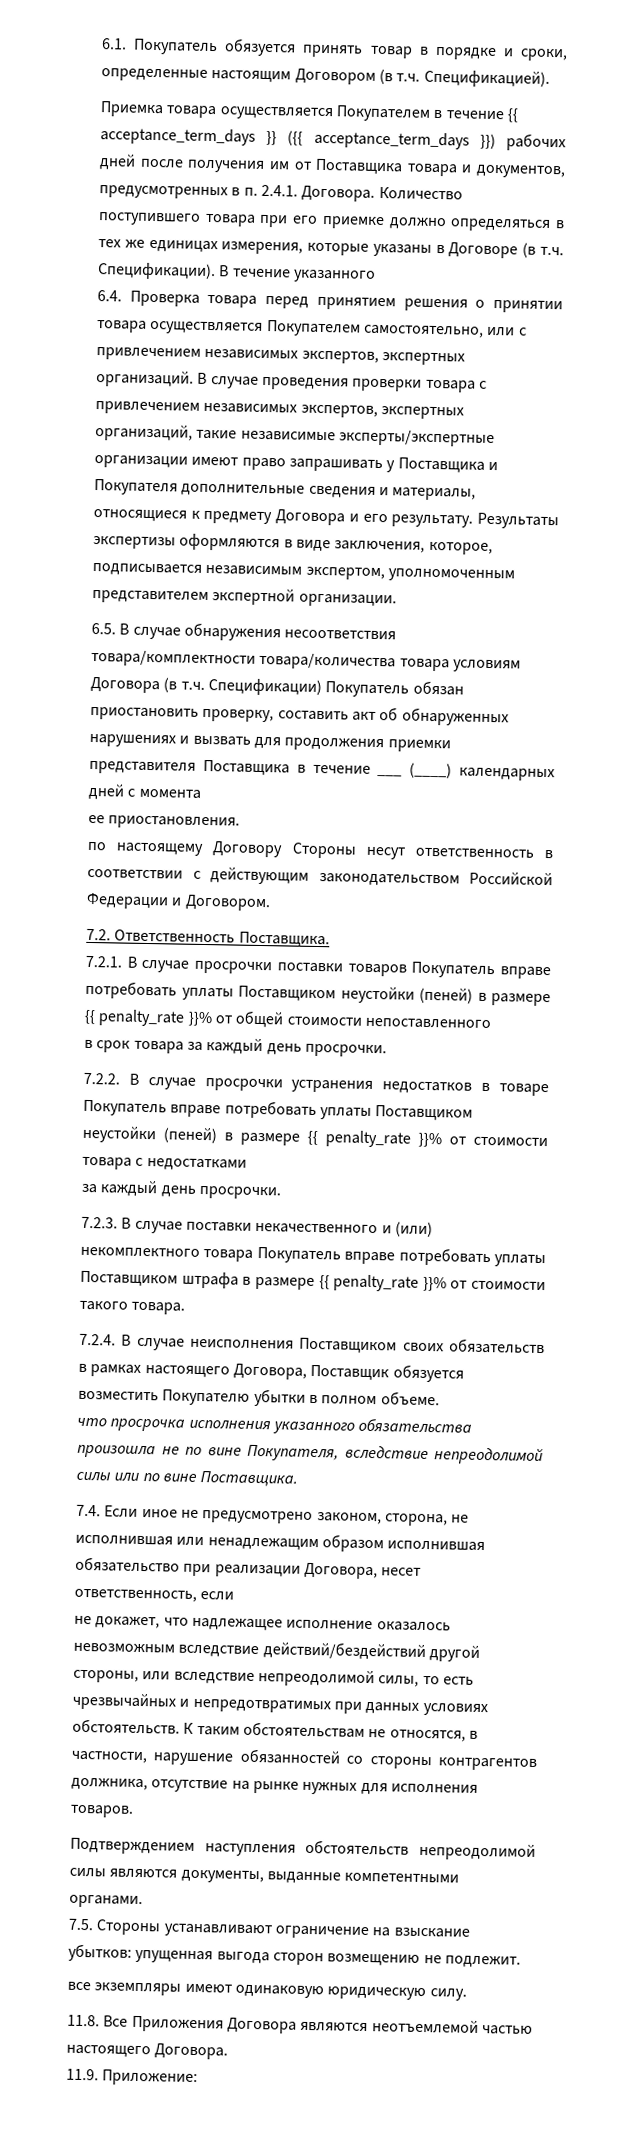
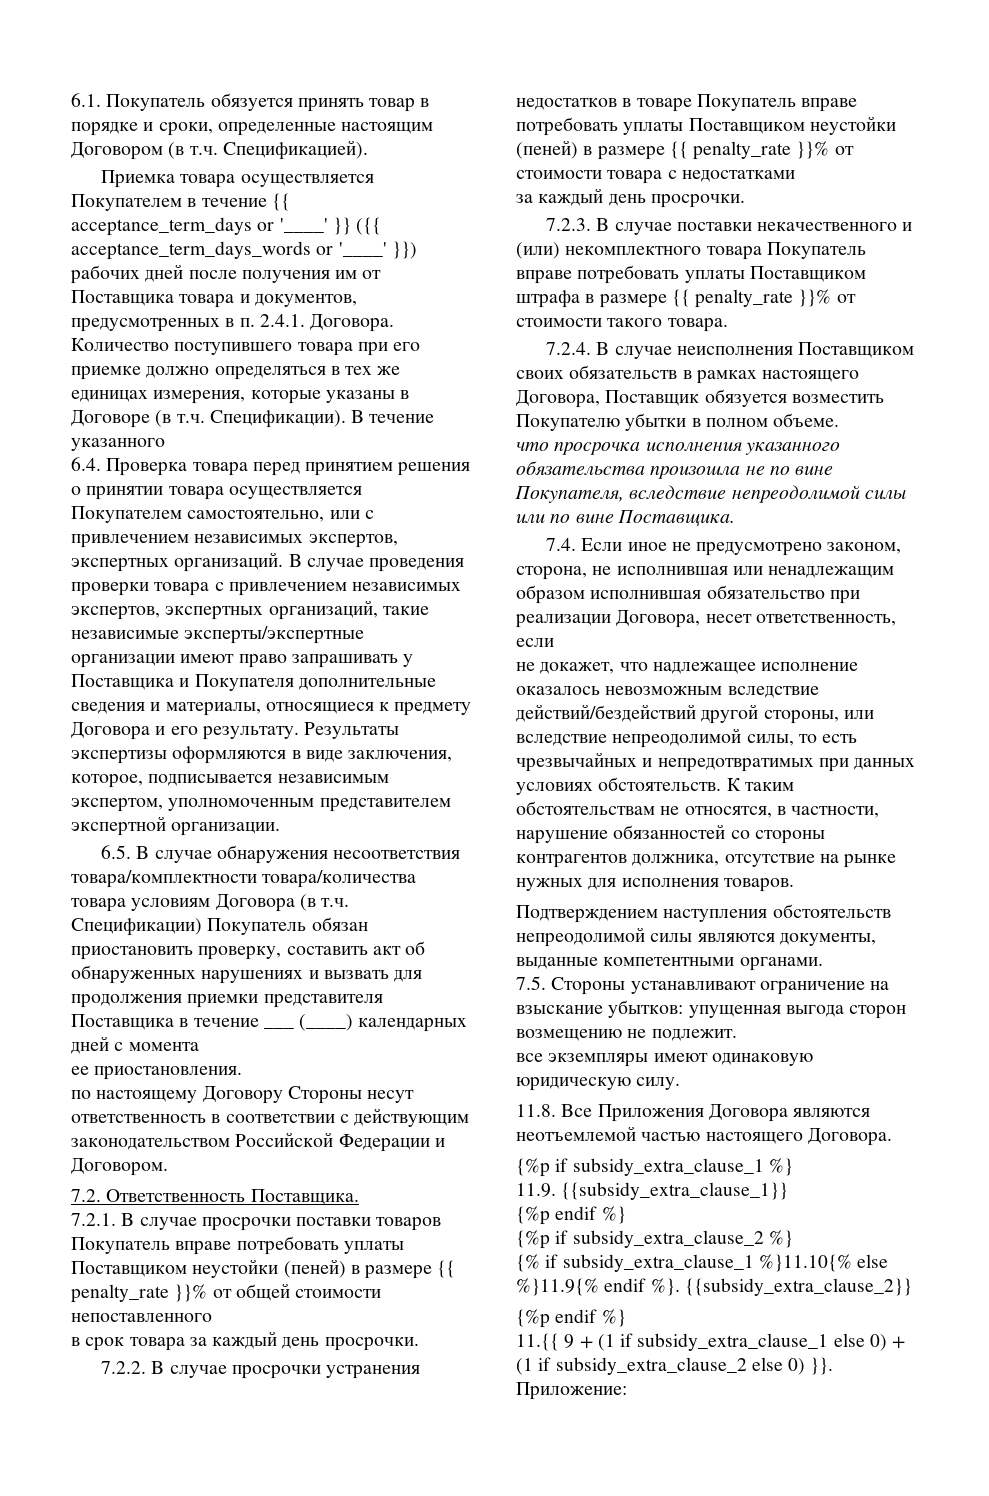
- Приемка товара осуществляется Покупателем в течение {{ acceptance_term_days }} ({{ acceptance_term_days }}) рабочих дней после получения им от Поставщика товара и документов, предусмотренных в п. 2.4.1. Договора.
+ Приемка товара осуществляется Покупателем в течение {{ acceptance_term_days or '____' }} ({{ acceptance_term_days_words or '____' }}) рабочих дней после получения им от Поставщика товара и документов, предусмотренных в п. 2.4.1. Договора.
- 11.9. Приложение:
+ {%p if subsidy_extra_clause_1 %}
+ 11.9. {{subsidy_extra_clause_1}}
+ {%p endif %}
+ {%p if subsidy_extra_clause_2 %}
+ {% if subsidy_extra_clause_1 %}11.10{% else %}11.9{% endif %}. {{subsidy_extra_clause_2}}
+ {%p endif %}
+ 11.{{ 9 + (1 if subsidy_extra_clause_1 else 0) + (1 if subsidy_extra_clause_2 else 0) }}. Приложение:

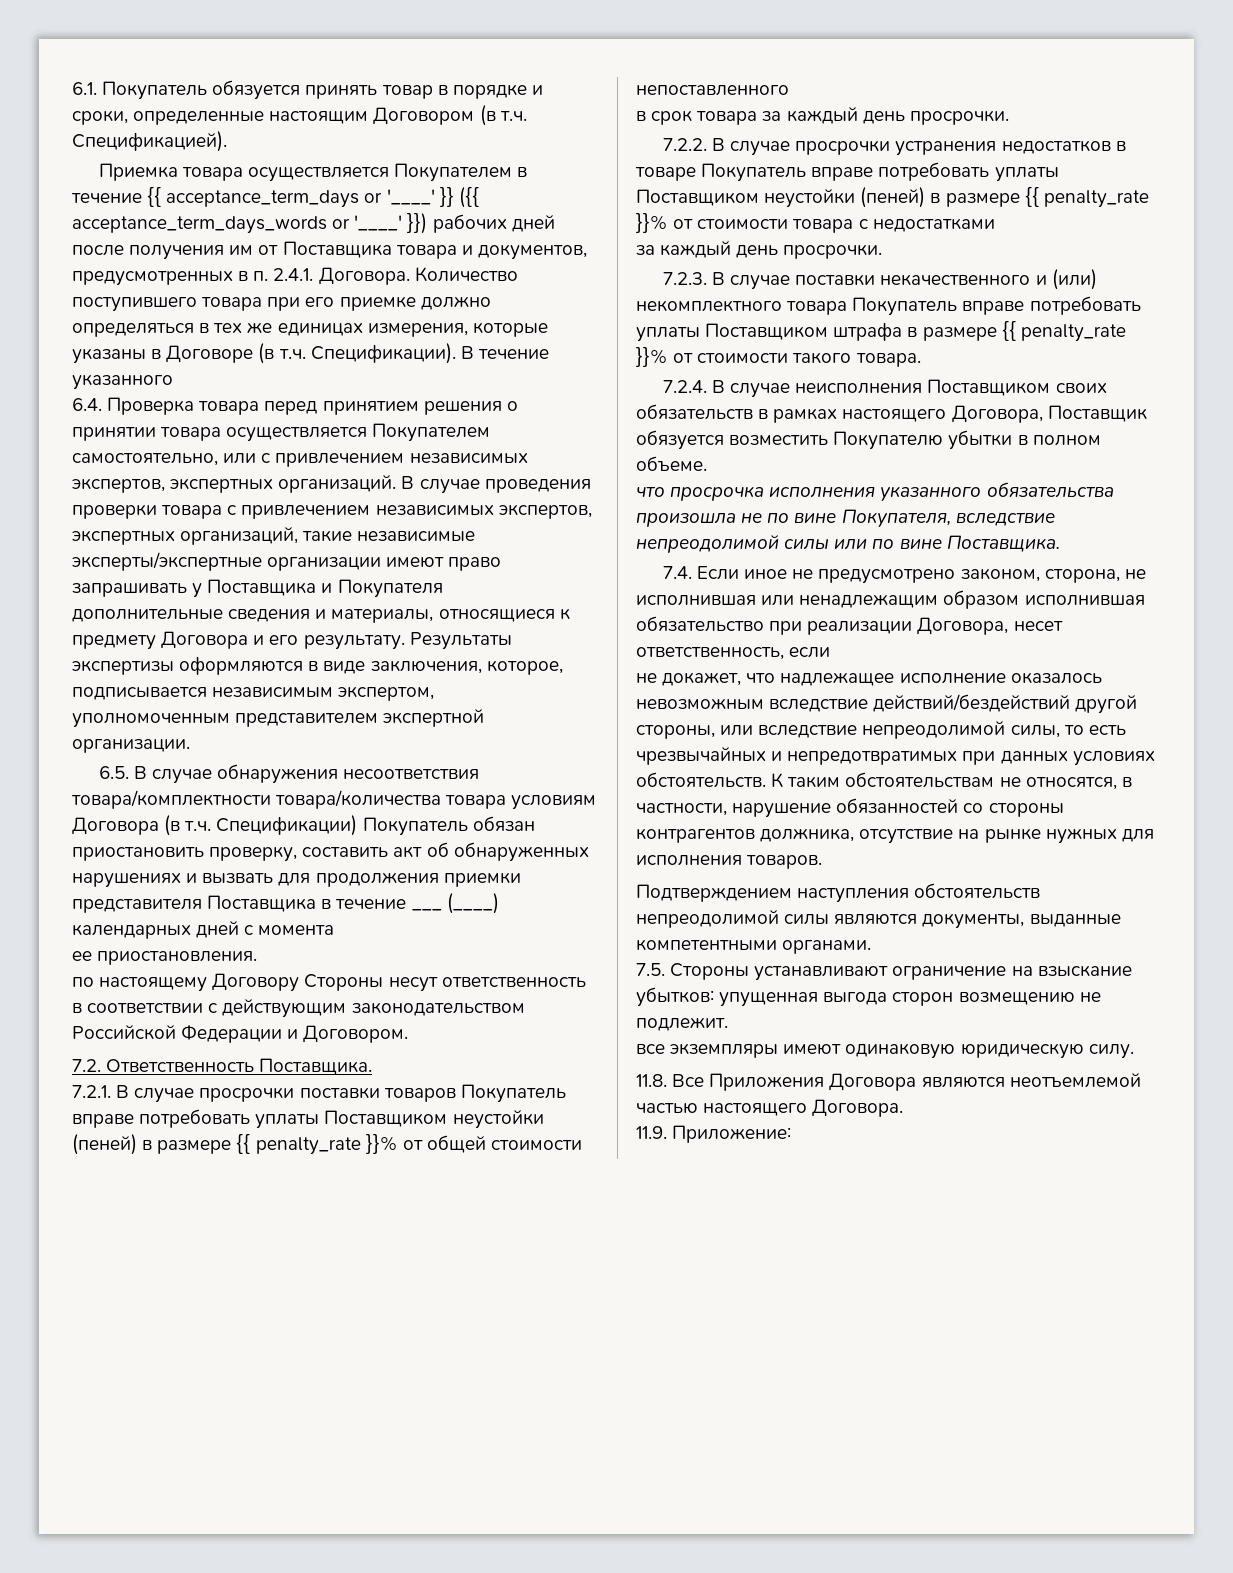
- {%p if subsidy_extra_clause_1 %}
- 11.9. {{subsidy_extra_clause_1}}
- {%p endif %}
- {%p if subsidy_extra_clause_2 %}
- {% if subsidy_extra_clause_1 %}11.10{% else %}11.9{% endif %}. {{subsidy_extra_clause_2}}
- {%p endif %}
- 11.{{ 9 + (1 if subsidy_extra_clause_1 else 0) + (1 if subsidy_extra_clause_2 else 0) }}. Приложение:
+ 11.9. Приложение:

